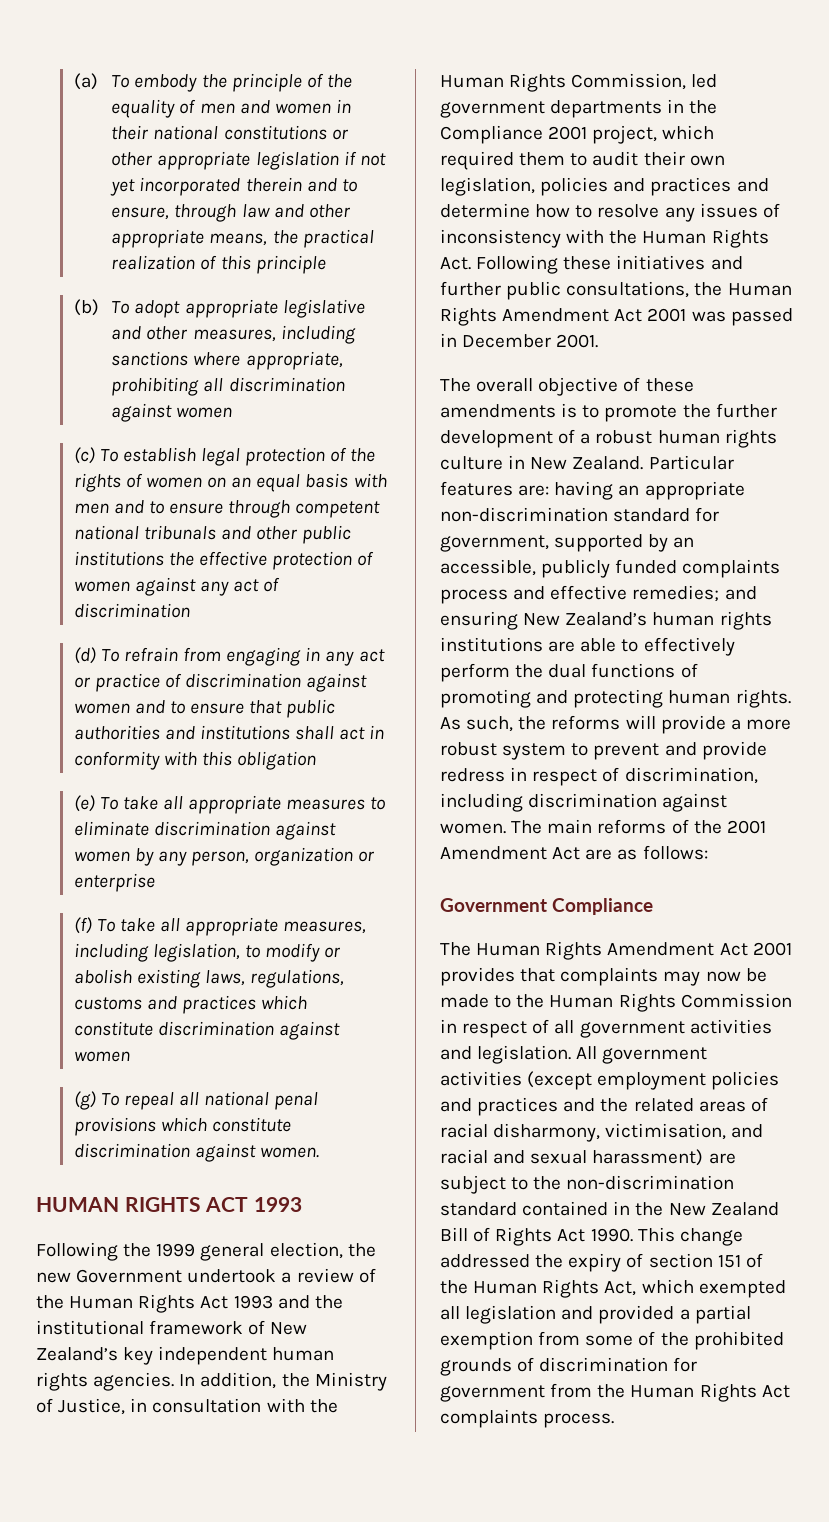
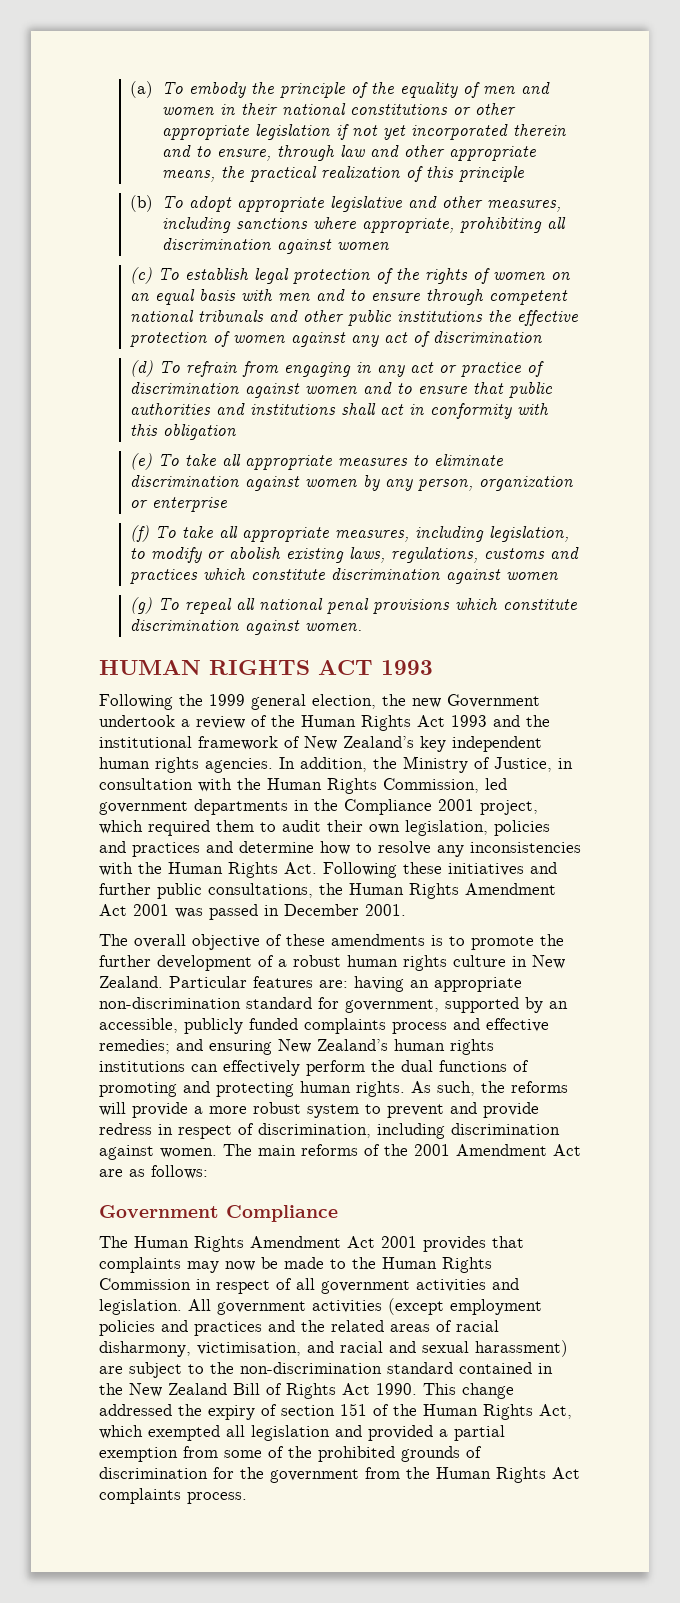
- In addition, the Ministry of Justice, in consultation with the Human Rights Commission, led government departments in the Compliance 2001 project, which required them to audit their own legislation, policies and practices and determine how to resolve any issues of inconsistency with the Human Rights Act. Following these initiatives and further public consultations, the Human Rights Amendment Act 2001 was passed in December 2001.
+ In addition, the Ministry of Justice, in consultation with the Human Rights Commission, led government departments in the Compliance 2001 project, which required them to audit their own legislation, policies and practices and determine how to resolve any inconsistencies with the Human Rights Act. Following these initiatives and further public consultations, the Human Rights Amendment Act 2001 was passed in December 2001.
- Particular features are: having an appropriate non-discrimination standard for government, supported by an accessible, publicly funded complaints process and effective remedies; and ensuring New Zealand’s human rights institutions are able to effectively perform the dual functions of promoting and protecting human rights.
+ Particular features are: having an appropriate non-discrimination standard for government, supported by an accessible, publicly funded complaints process and effective remedies; and ensuring New Zealand’s human rights institutions can effectively perform the dual functions of promoting and protecting human rights.
- This change addressed the expiry of section 151 of the Human Rights Act, which exempted all legislation and provided a partial exemption from some of the prohibited grounds of discrimination for government from the Human Rights Act complaints process.
+ This change addressed the expiry of section 151 of the Human Rights Act, which exempted all legislation and provided a partial exemption from some of the prohibited grounds of discrimination for the government from the Human Rights Act complaints process.

